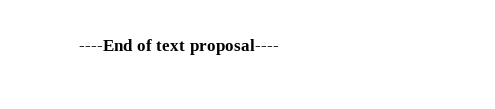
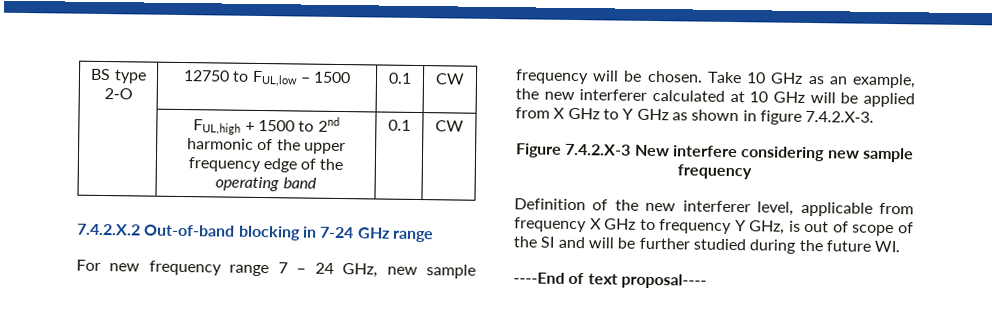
+ BS type 2-O | 12750 to FUL,low – 1500 | 0.1 | CW
+ | FUL,high + 1500 to 2nd harmonic of the upper frequency edge of the operating band | 0.1 | CW
+ 7.4.2.X.2 Out-of-band blocking in 7-24 GHz range
+ For new frequency range 7 – 24 GHz, new sample frequency will be chosen. Take 10 GHz as an example, the new interferer calculated at 10 GHz will be applied from X GHz to Y GHz as shown in figure 7.4.2.X-3.
+ Figure 7.4.2.X-3 New interfere considering new sample frequency
+ Definition of the new interferer level, applicable from frequency X GHz to frequency Y GHz, is out of scope of the SI and will be further studied during the future WI.

